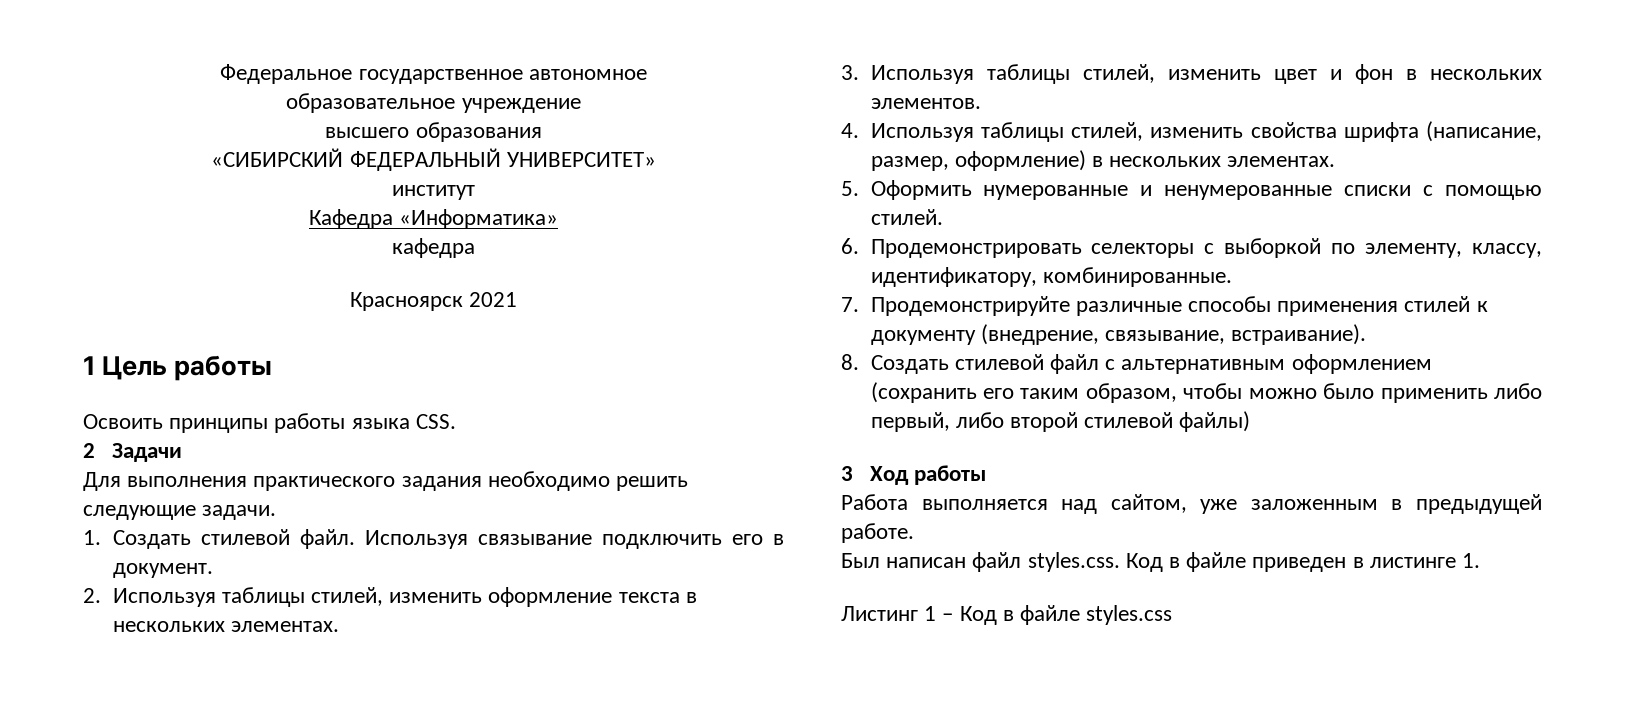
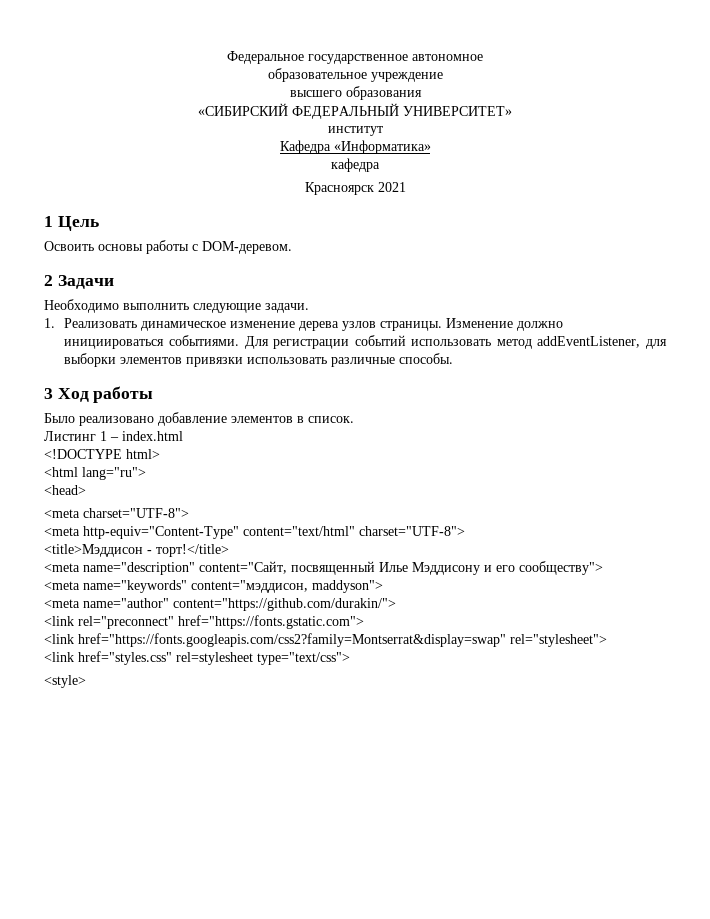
- 1 Цель работы
+ 1 Цель
- Освоить принципы работы языка CSS.
+ Освоить основы работы с DOM-деревом.
  2 Задачи
- Для выполнения практического задания необходимо решить следующие задачи.
- 1. Создать стилевой файл. Используя связывание подключить его в документ.
- 2. Используя таблицы стилей, изменить оформление текста в нескольких элементах.
- 3. Используя таблицы стилей, изменить цвет и фон в нескольких элементов.
- 4. Используя таблицы стилей, изменить свойства шрифта (написание, размер, оформление) в нескольких элементах.
- 5. Оформить нумерованные и ненумерованные списки с помощью стилей.
- 6. Продемонстрировать селекторы с выборкой по элементу, классу, идентификатору, комбинированные.
- 7. Продемонстрируйте различные способы применения стилей к документу (внедрение, связывание, встраивание).
- 8. Создать стилевой файл с альтернативным оформлением (сохранить его таким образом, чтобы можно было применить либо первый, либо второй стилевой файлы)
+ Необходимо выполнить следующие задачи.
+ 1. Реализовать динамическое изменение дерева узлов страницы. Изменение должно инициироваться событиями. Для регистрации событий использовать метод addEventListener, для выборки элементов привязки использовать различные способы.
  3 Ход работы
- Работа выполняется над сайтом, уже заложенным в предыдущей работе.
- Был написан файл styles.css. Код в файле приведен в листинге 1.
- Листинг 1 – Код в файле styles.css
+ Было реализовано добавление элементов в список.
+ Листинг 1 – index.html
+ <!DOCTYPE html>
+ <html lang="ru">
+ <head>
+ <meta charset="UTF-8">
+ <meta http-equiv="Content-Type" content="text/html" charset="UTF-8">
+ <title>Мэддисон - торт!</title>
+ <meta name="description" content="Сайт, посвященный Илье Мэддисону и его сообществу">
+ <meta name="keywords" content="мэддисон, maddyson">
+ <meta name="author" content="https://github.com/durakin/">
+ <link rel="preconnect" href="https://fonts.gstatic.com">
+ <link href="https://fonts.googleapis.com/css2?family=Montserrat&display=swap" rel="stylesheet">
+ <link href="styles.css" rel=stylesheet type="text/css">
+ <style>

